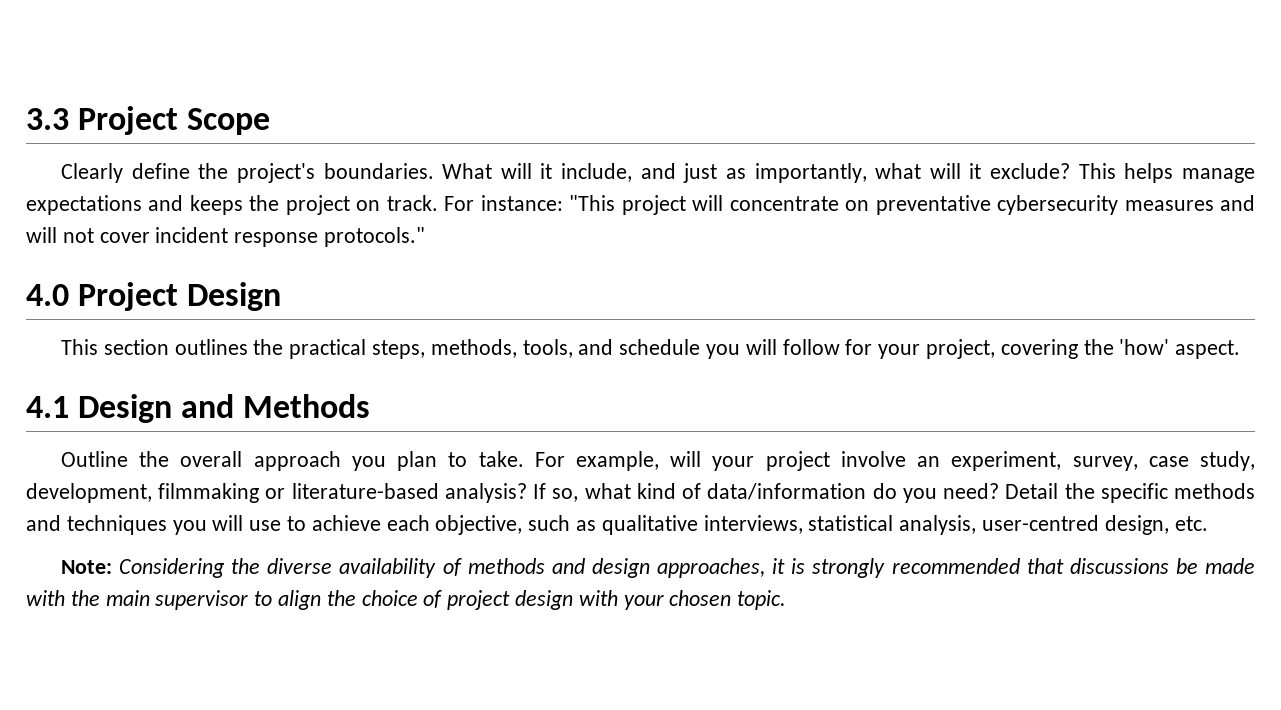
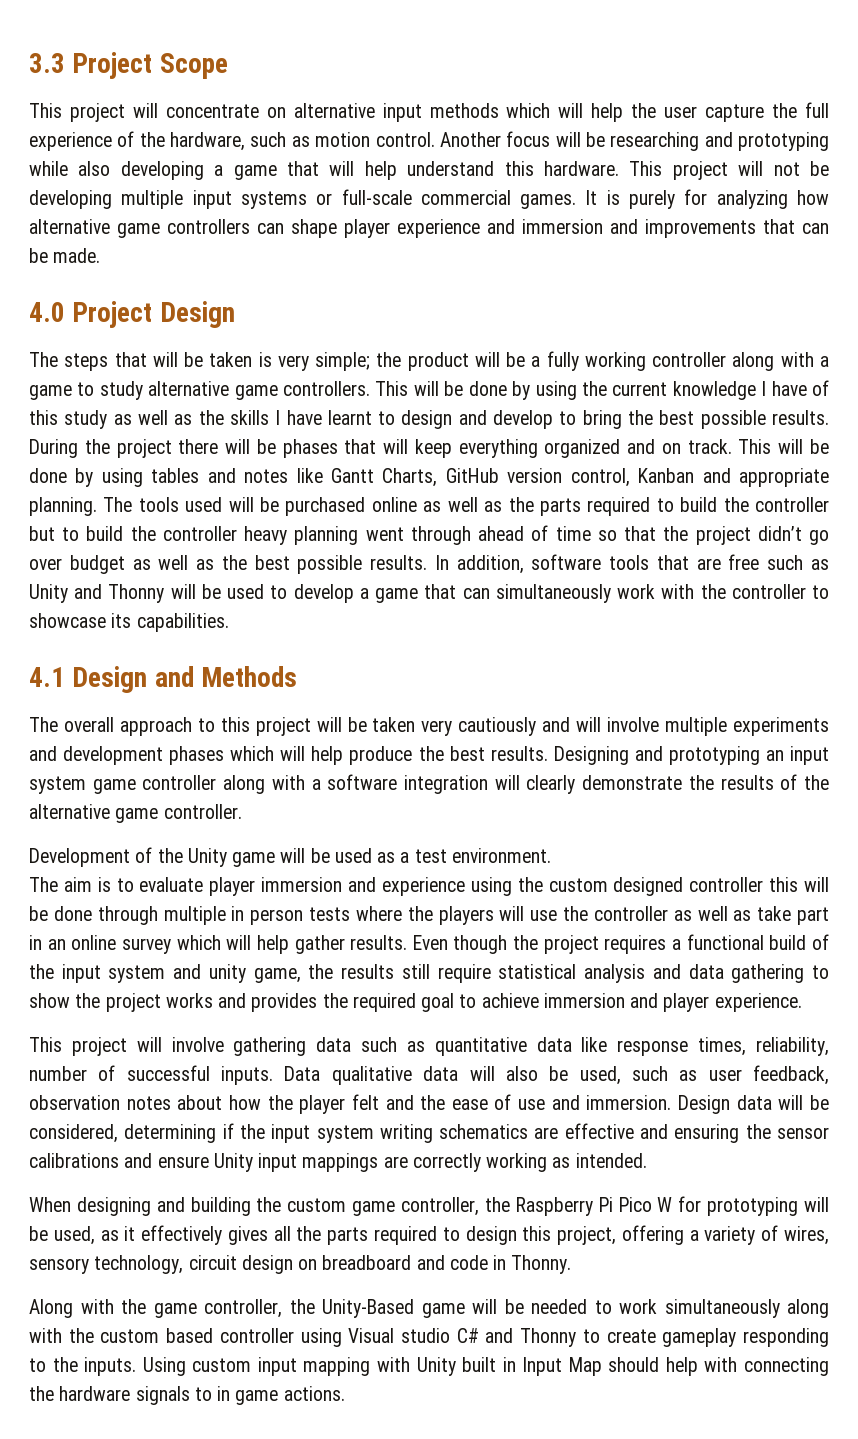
- Clearly define the project's boundaries. What will it include, and just as importantly, what will it exclude? This helps manage expectations and keeps the project on track. For instance: "This project will concentrate on preventative cybersecurity measures and will not cover incident response protocols."
+ This project will concentrate on alternative input methods which will help the user capture the full experience of the hardware, such as motion control. Another focus will be researching and prototyping while also developing a game that will help understand this hardware. This project will not be developing multiple input systems or full-scale commercial games. It is purely for analyzing how alternative game controllers can shape player experience and immersion and improvements that can be made.
  4.0 Project Design
- This section outlines the practical steps, methods, tools, and schedule you will follow for your project, covering the 'how' aspect.
+ The steps that will be taken is very simple; the product will be a fully working controller along with a game to study alternative game controllers. This will be done by using the current knowledge I have of this study as well as the skills I have learnt to design and develop to bring the best possible results. During the project there will be phases that will keep everything organized and on track. This will be done by using tables and notes like Gantt Charts, GitHub version control, Kanban and appropriate planning. The tools used will be purchased online as well as the parts required to build the controller but to build the controller heavy planning went through ahead of time so that the project didn’t go over budget as well as the best possible results. In addition, software tools that are free such as Unity and Thonny will be used to develop a game that can simultaneously work with the controller to showcase its capabilities.
  4.1 Design and Methods
- Outline the overall approach you plan to take. For example, will your project involve an experiment, survey, case study, development, filmmaking or literature-based analysis? If so, what kind of data/information do you need? Detail the specific methods and techniques you will use to achieve each objective, such as qualitative interviews, statistical analysis, user-centred design, etc.
- Note: Considering the diverse availability of methods and design approaches, it is strongly recommended that discussions be made with the main supervisor to align the choice of project design with your chosen topic.
+ The overall approach to this project will be taken very cautiously and will involve multiple experiments and development phases which will help produce the best results. Designing and prototyping an input system game controller along with a software integration will clearly demonstrate the results of the alternative game controller.
+ Development of the Unity game will be used as a test environment.
+ The aim is to evaluate player immersion and experience using the custom designed controller this will be done through multiple in person tests where the players will use the controller as well as take part in an online survey which will help gather results. Even though the project requires a functional build of the input system and unity game, the results still require statistical analysis and data gathering to show the project works and provides the required goal to achieve immersion and player experience.
+ This project will involve gathering data such as quantitative data like response times, reliability, number of successful inputs. Data qualitative data will also be used, such as user feedback, observation notes about how the player felt and the ease of use and immersion. Design data will be considered, determining if the input system writing schematics are effective and ensuring the sensor calibrations and ensure Unity input mappings are correctly working as intended.
+ When designing and building the custom game controller, the Raspberry Pi Pico W for prototyping will be used, as it effectively gives all the parts required to design this project, offering a variety of wires, sensory technology, circuit design on breadboard and code in Thonny.
+ Along with the game controller, the Unity-Based game will be needed to work simultaneously along with the custom based controller using Visual studio C# and Thonny to create gameplay responding to the inputs. Using custom input mapping with Unity built in Input Map should help with connecting the hardware signals to in game actions.

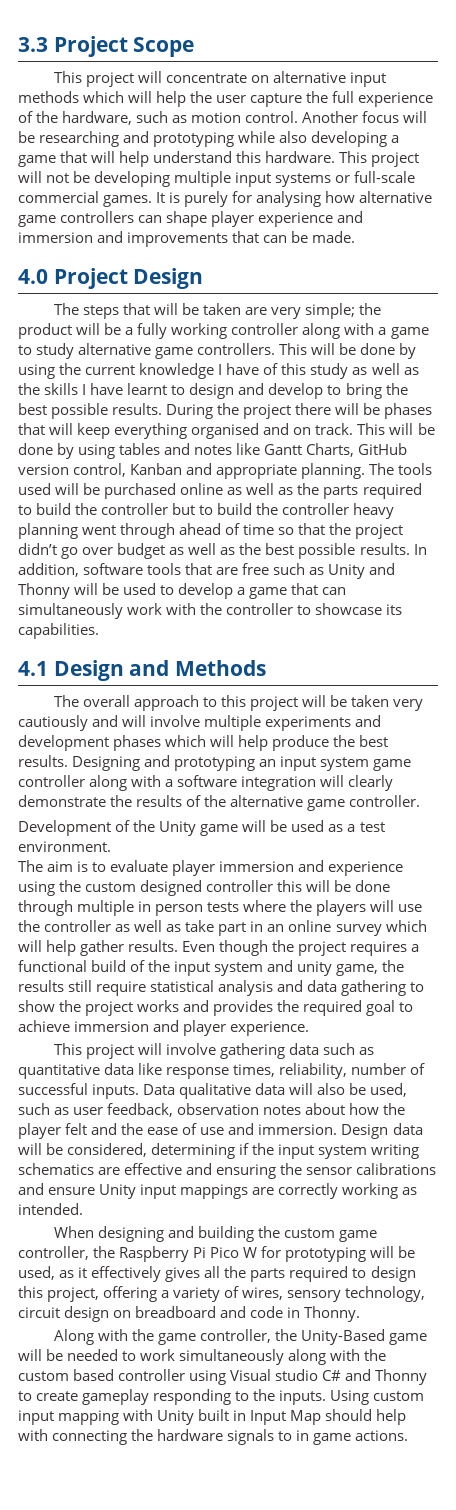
- It is purely for analyzing how alternative game controllers can shape player experience and immersion and improvements that can be made.
+ It is purely for analysing how alternative game controllers can shape player experience and immersion and improvements that can be made.
- The steps that will be taken is very simple; the product will be a fully working controller along with a game to study alternative game controllers.
+ The steps that will be taken are very simple; the product will be a fully working controller along with a game to study alternative game controllers.
- During the project there will be phases that will keep everything organized and on track.
+ During the project there will be phases that will keep everything organised and on track.

